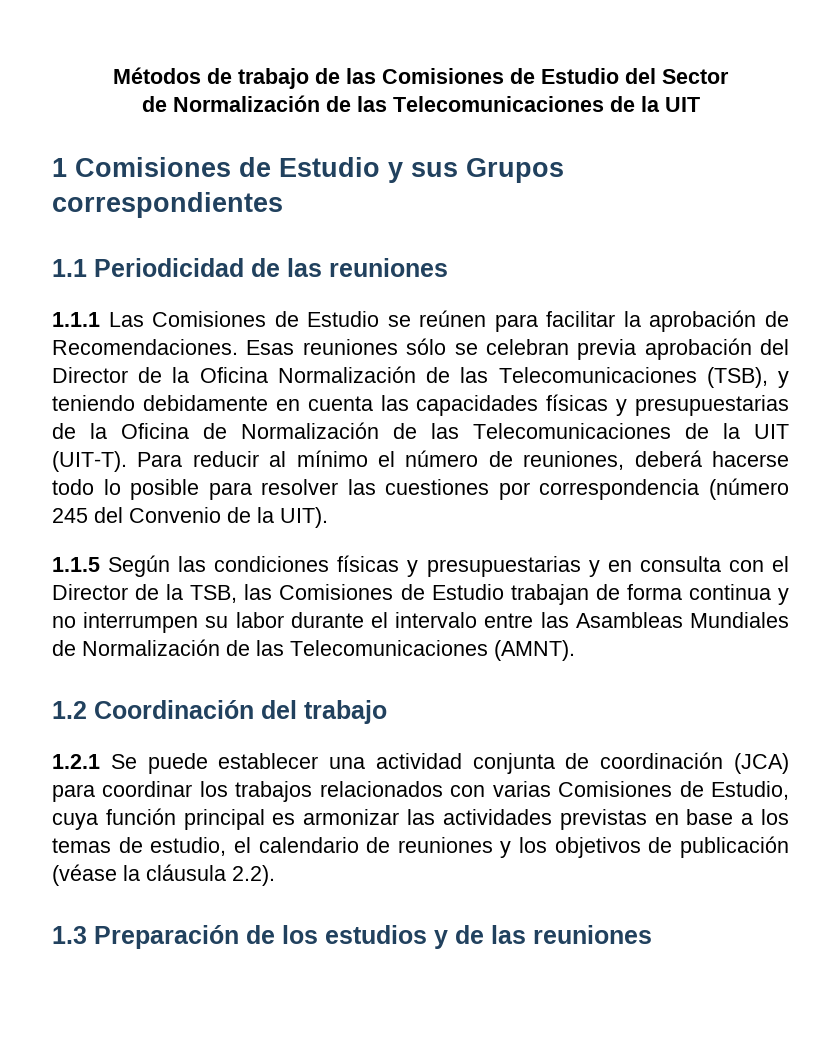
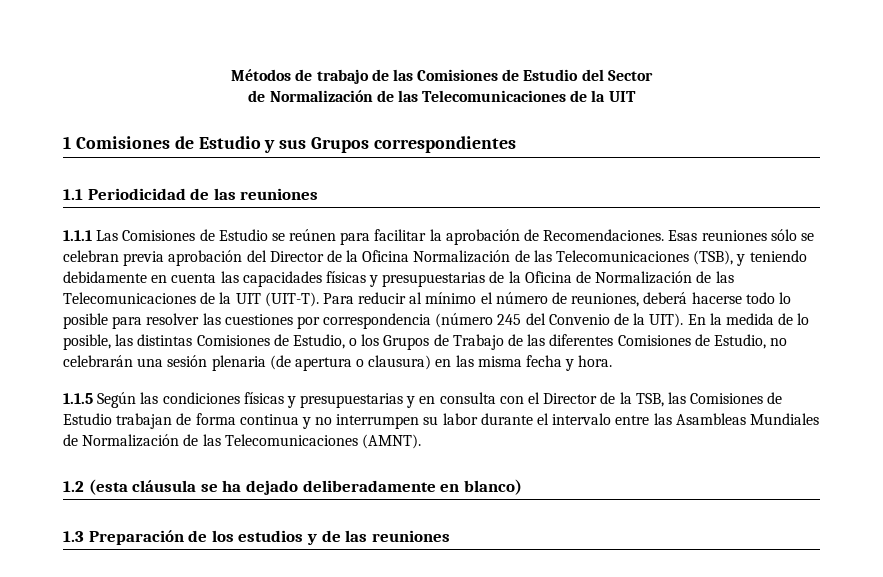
+ En la medida de lo posible, las distintas Comisiones de Estudio, o los Grupos de Trabajo de las diferentes Comisiones de Estudio, no celebrarán una sesión plenaria (de apertura o clausura) en las misma fecha y hora.
- 1.2 Coordinación del trabajo
- 1.2.1 Se puede establecer una actividad conjunta de coordinación (JCA) para coordinar los trabajos relacionados con varias Comisiones de Estudio, cuya función principal es armonizar las actividades previstas en base a los temas de estudio, el calendario de reuniones y los objetivos de publicación (véase la cláusula 2.2).
+ 1.2 (esta cláusula se ha dejado deliberadamente en blanco)

